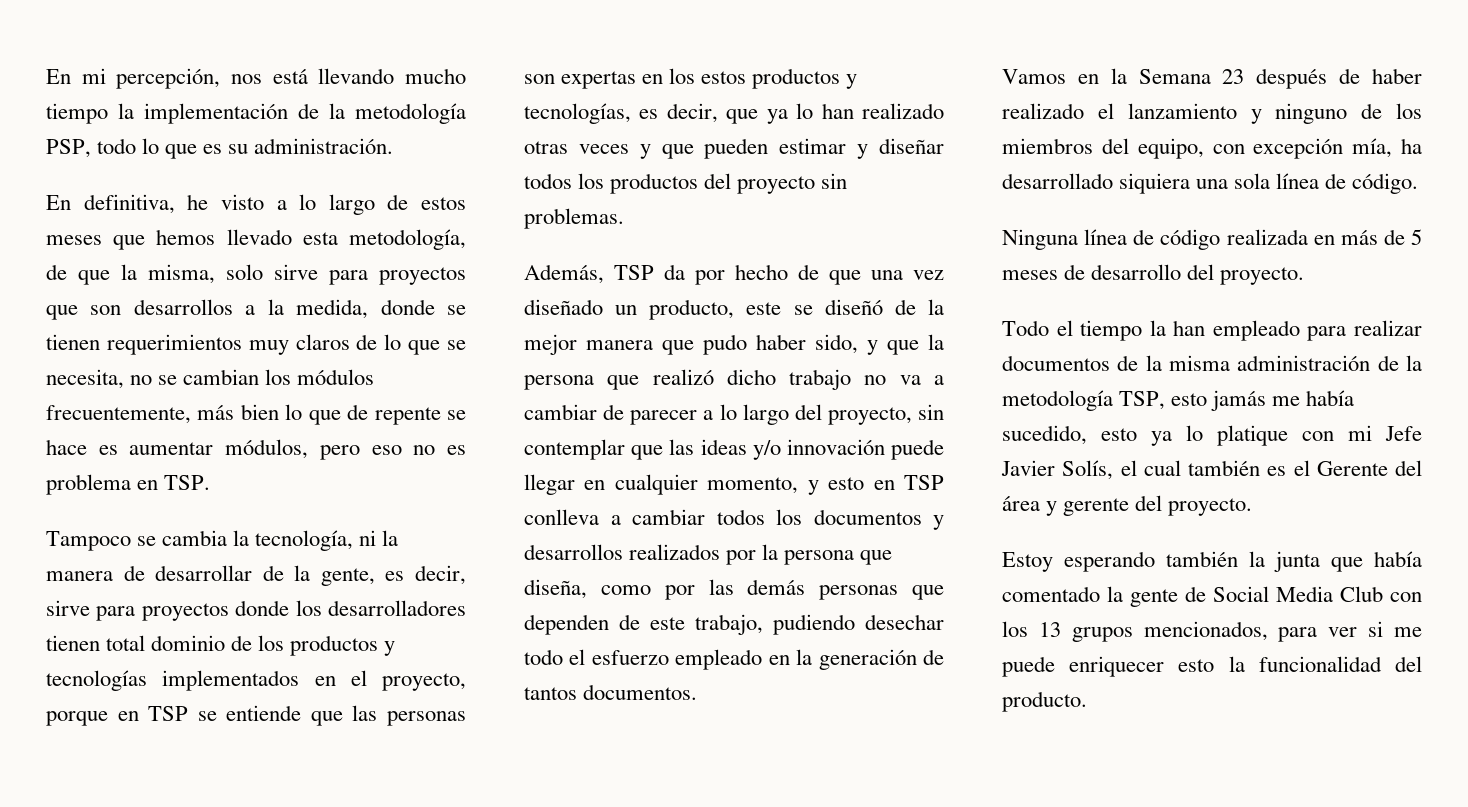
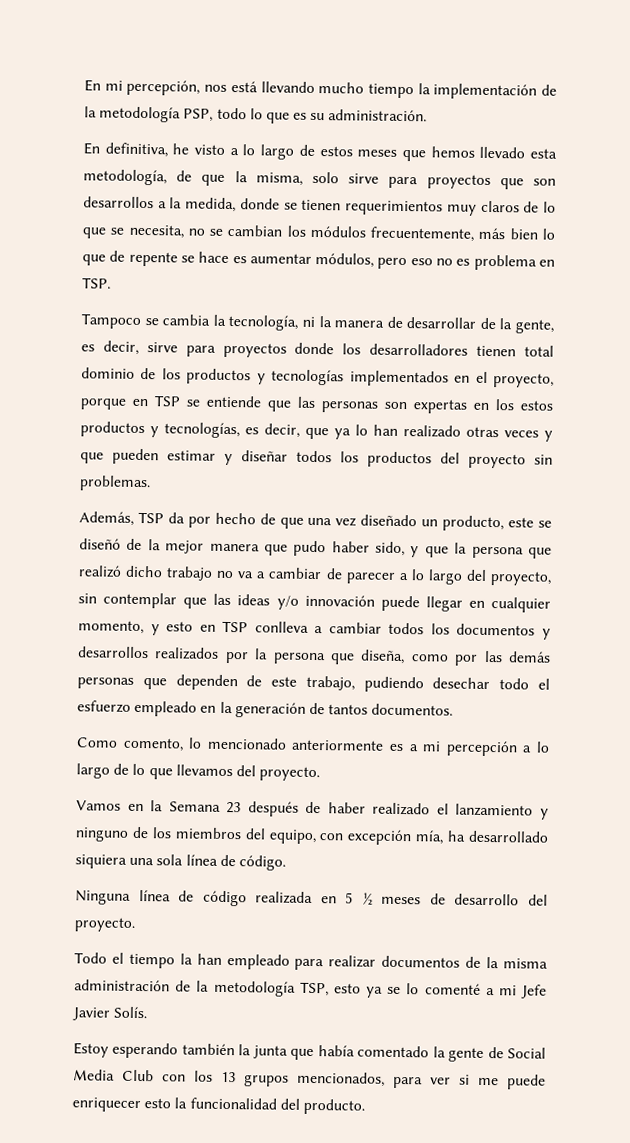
+ Como comento, lo mencionado anteriormente es a mi percepción a lo largo de lo que llevamos del proyecto.
- Ninguna línea de código realizada en más de 5 meses de desarrollo del proyecto.
+ Ninguna línea de código realizada en 5 ½ meses de desarrollo del proyecto.
- Todo el tiempo la han empleado para realizar documentos de la misma administración de la metodología TSP, esto jamás me había sucedido, esto ya lo platique con mi Jefe Javier Solís, el cual también es el Gerente del área y gerente del proyecto.
+ Todo el tiempo la han empleado para realizar documentos de la misma administración de la metodología TSP, esto ya se lo comenté a mi Jefe Javier Solís.

